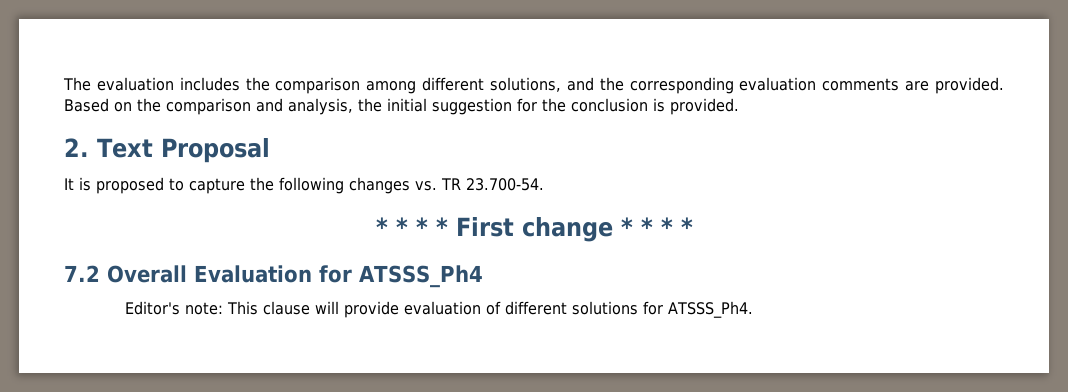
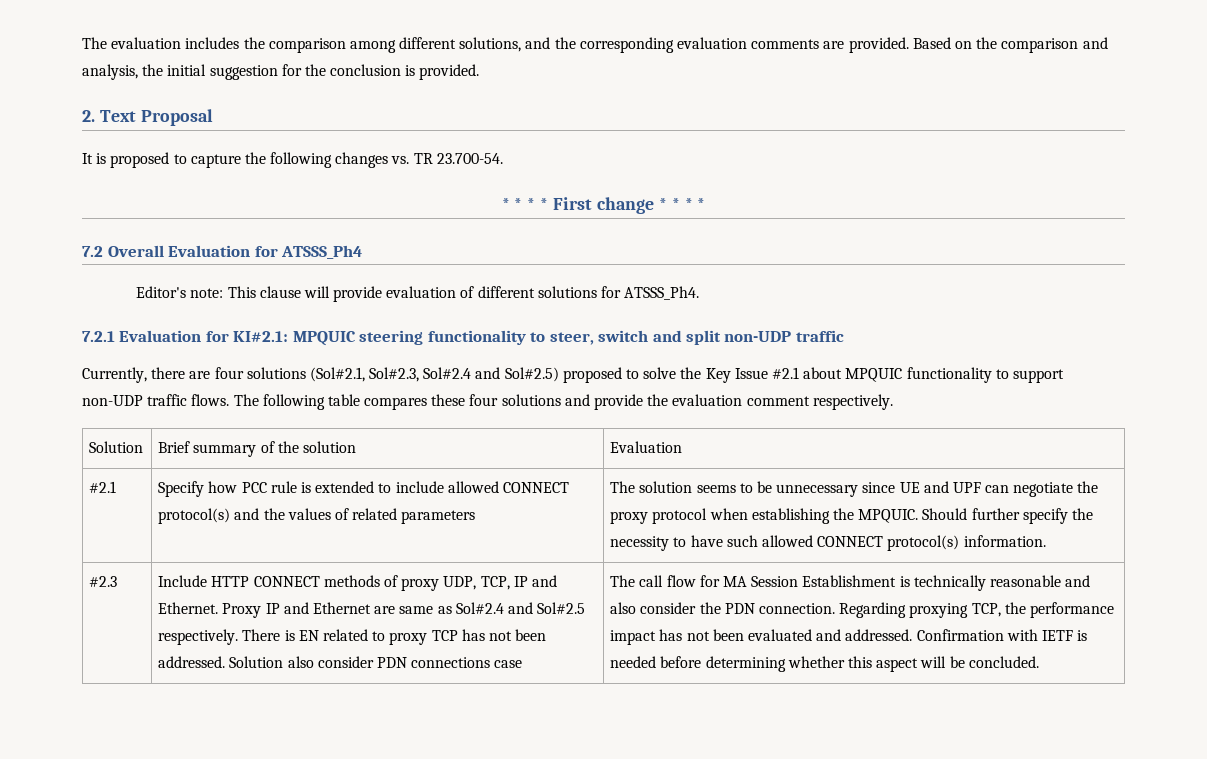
+ 7.2.1 Evaluation for KI#2.1: MPQUIC steering functionality to steer, switch and split non-UDP traffic
+ Currently, there are four solutions (Sol#2.1, Sol#2.3, Sol#2.4 and Sol#2.5) proposed to solve the Key Issue #2.1 about MPQUIC functionality to support non-UDP traffic flows. The following table compares these four solutions and provide the evaluation comment respectively.
+ Solution | Brief summary of the solution | Evaluation
+ #2.1 | Specify how PCC rule is extended to include allowed CONNECT protocol(s) and the values of related parameters | The solution seems to be unnecessary since UE and UPF can negotiate the proxy protocol when establishing the MPQUIC. Should further specify the necessity to have such allowed CONNECT protocol(s) information.
+ #2.3 | Include HTTP CONNECT methods of proxy UDP, TCP, IP and Ethernet. Proxy IP and Ethernet are same as Sol#2.4 and Sol#2.5 respectively. There is EN related to proxy TCP has not been addressed. Solution also consider PDN connections case | The call flow for MA Session Establishment is technically reasonable and also consider the PDN connection. Regarding proxying TCP, the performance impact has not been evaluated and addressed. Confirmation with IETF is needed before determining whether this aspect will be concluded.

